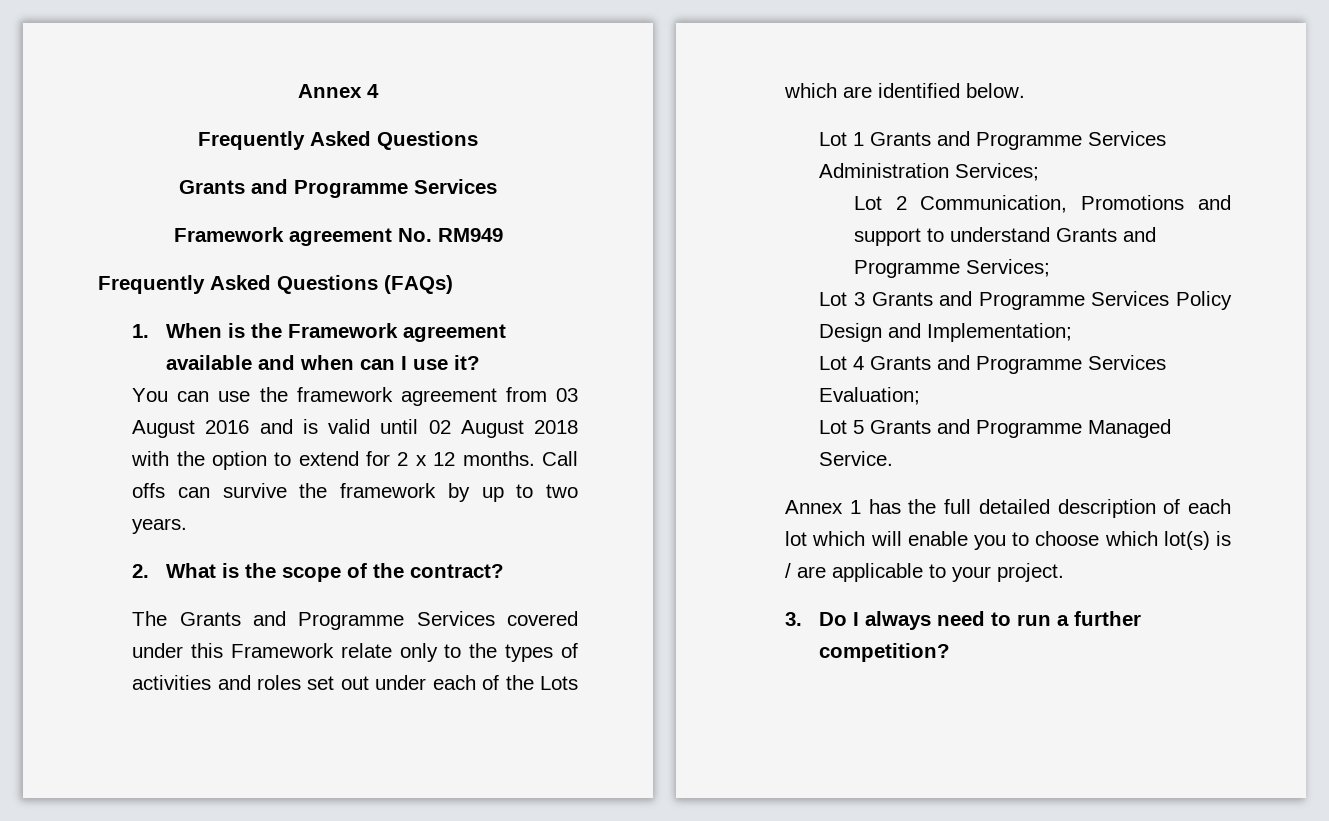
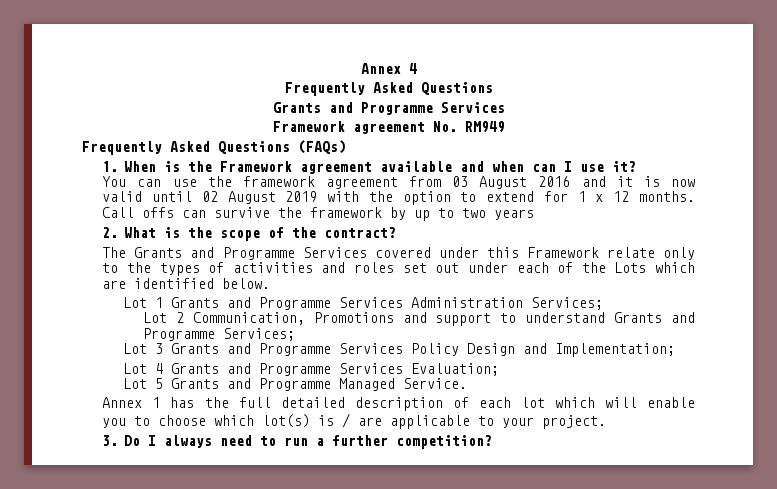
- You can use the framework agreement from 03 August 2016 and is valid until 02 August 2018 with the option to extend for 2 x 12 months.
+ You can use the framework agreement from 03 August 2016 and it is now valid until 02 August 2019 with the option to extend for 1 x 12 months.
- Call offs can survive the framework by up to two years.
+ Call offs can survive the framework by up to two years

